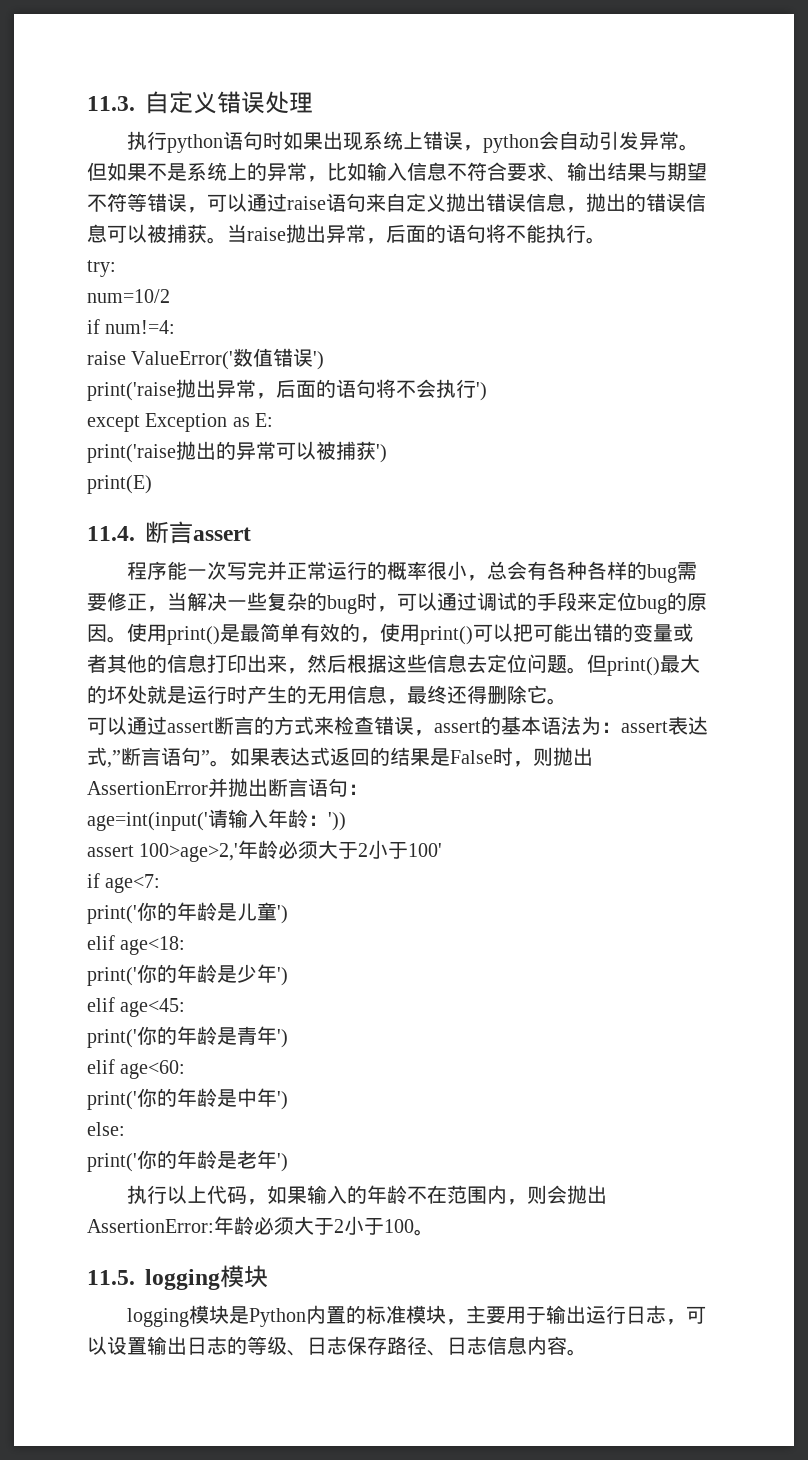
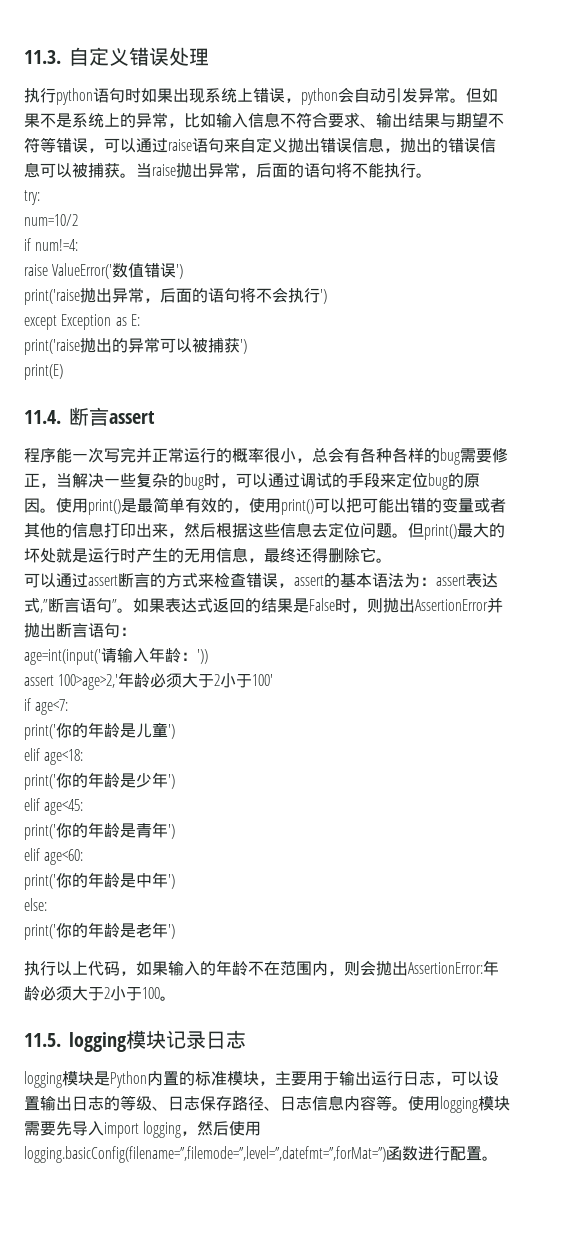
- 11.5. logging模块
+ 11.5. logging模块记录日志
- logging模块是Python内置的标准模块，主要用于输出运行日志，可以设置输出日志的等级、日志保存路径、日志信息内容。
+ logging模块是Python内置的标准模块，主要用于输出运行日志，可以设置输出日志的等级、日志保存路径、日志信息内容等。使用logging模块需要先导入import logging，然后使用logging.basicConfig(filename=’’,filemode=’’,level=’’,datefmt=’’,forMat=’’)函数进行配置。

